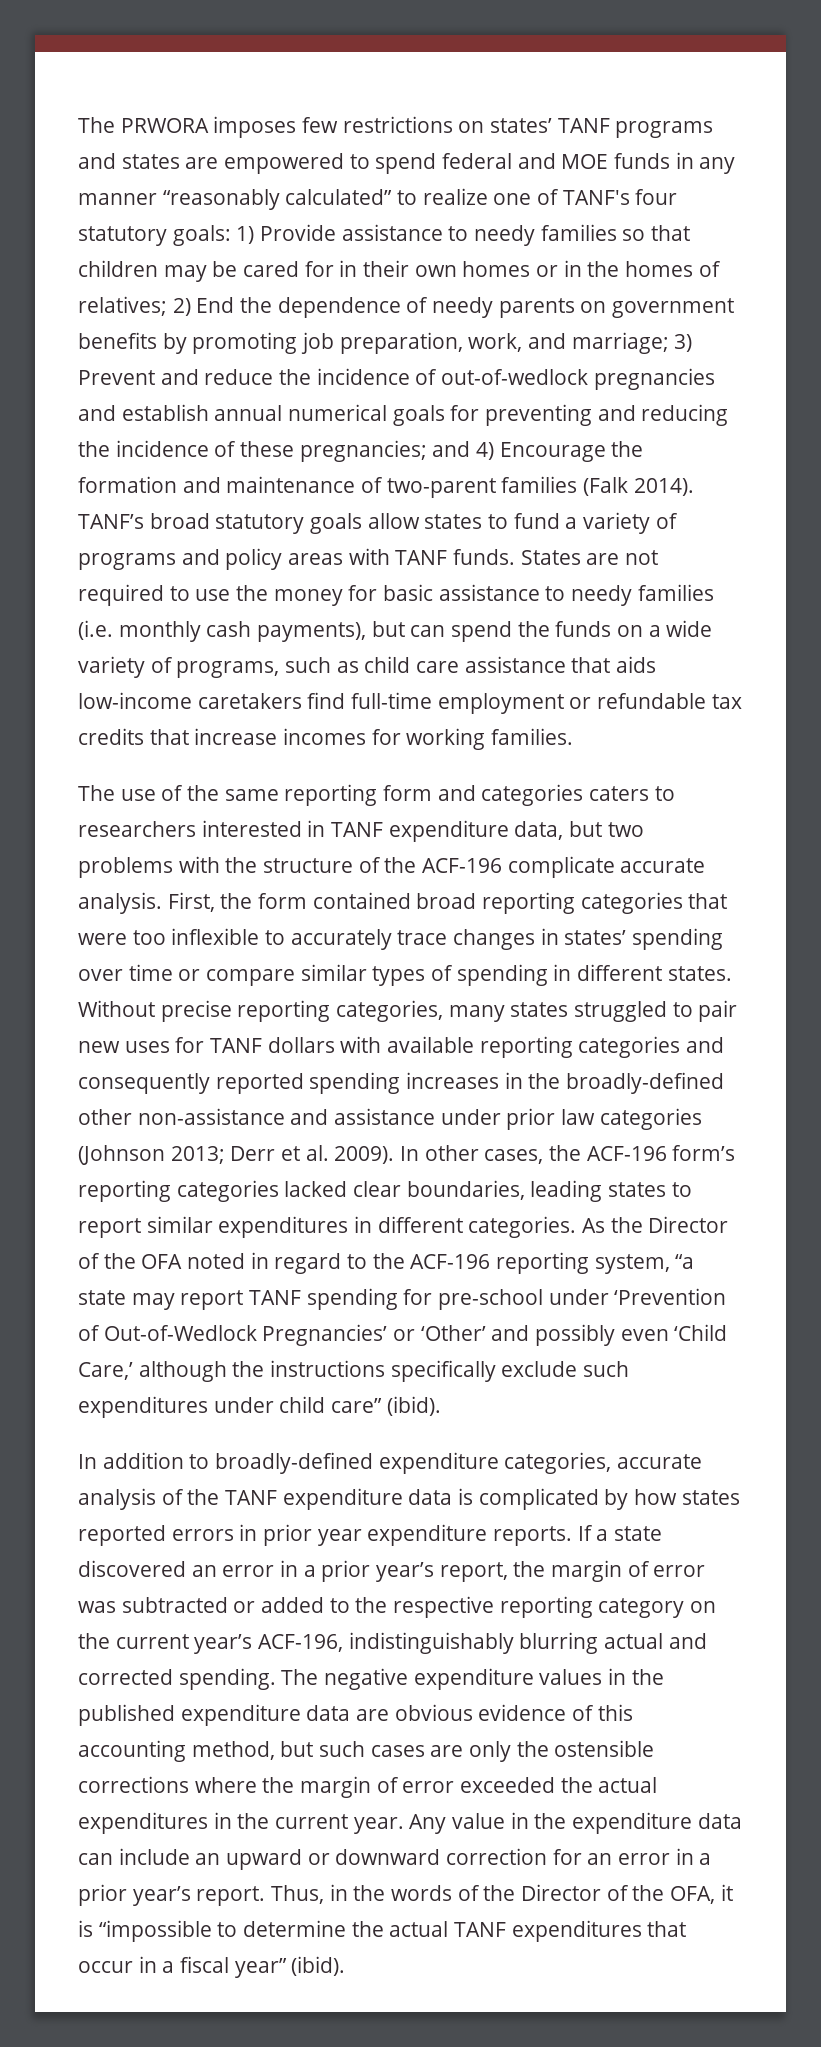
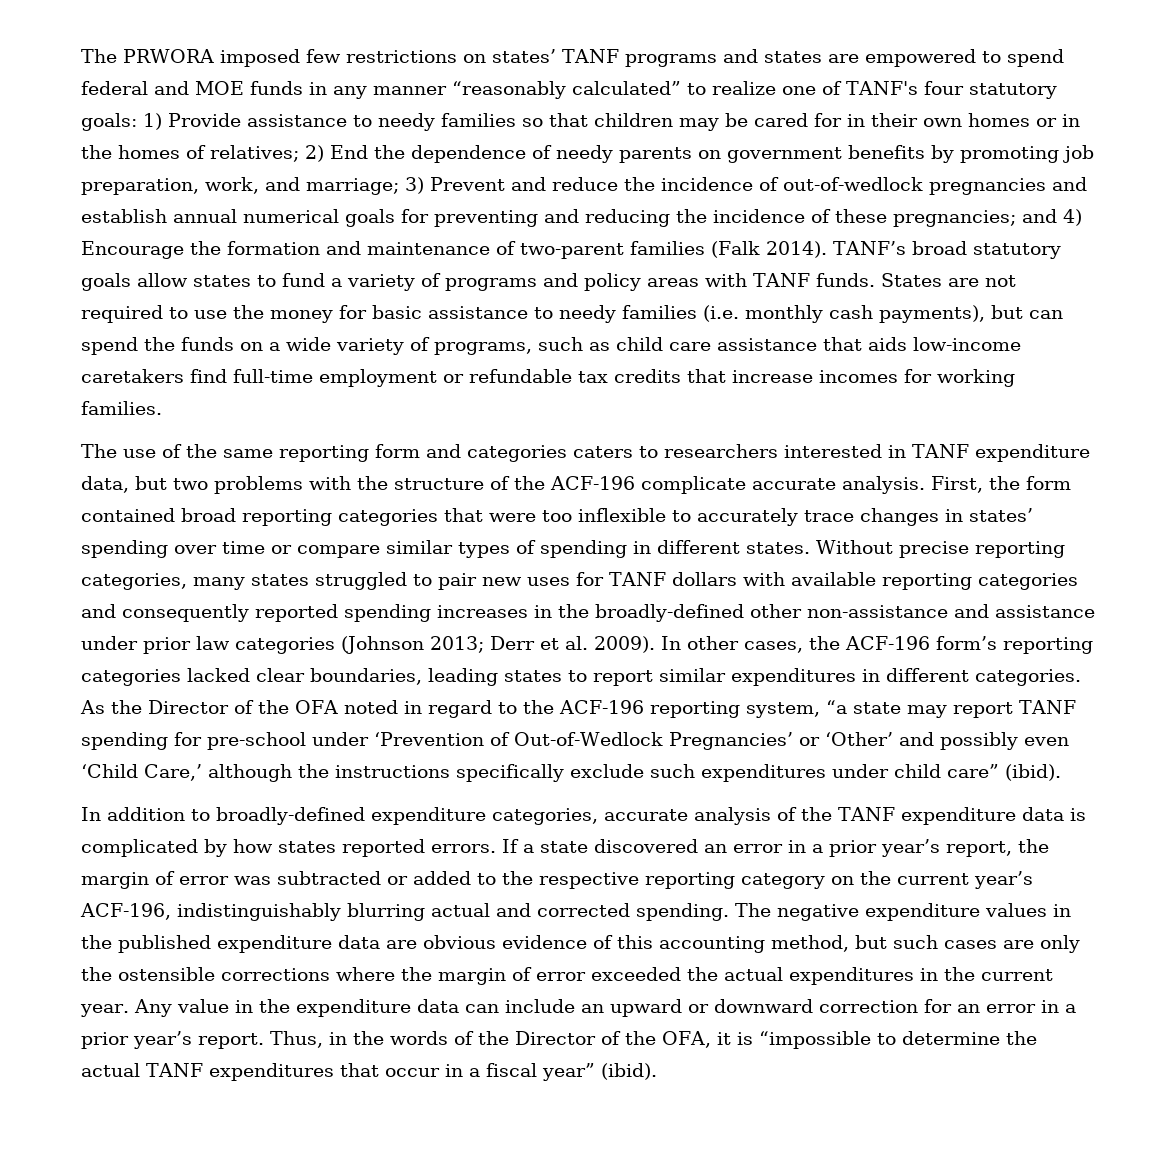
- The PRWORA imposes few restrictions on states’ TANF programs and states are empowered to spend federal and MOE funds in any manner “reasonably calculated” to realize one of TANF's four statutory goals:
+ The PRWORA imposed few restrictions on states’ TANF programs and states are empowered to spend federal and MOE funds in any manner “reasonably calculated” to realize one of TANF's four statutory goals:
- In addition to broadly-defined expenditure categories, accurate analysis of the TANF expenditure data is complicated by how states reported errors in prior year expenditure reports.
+ In addition to broadly-defined expenditure categories, accurate analysis of the TANF expenditure data is complicated by how states reported errors.

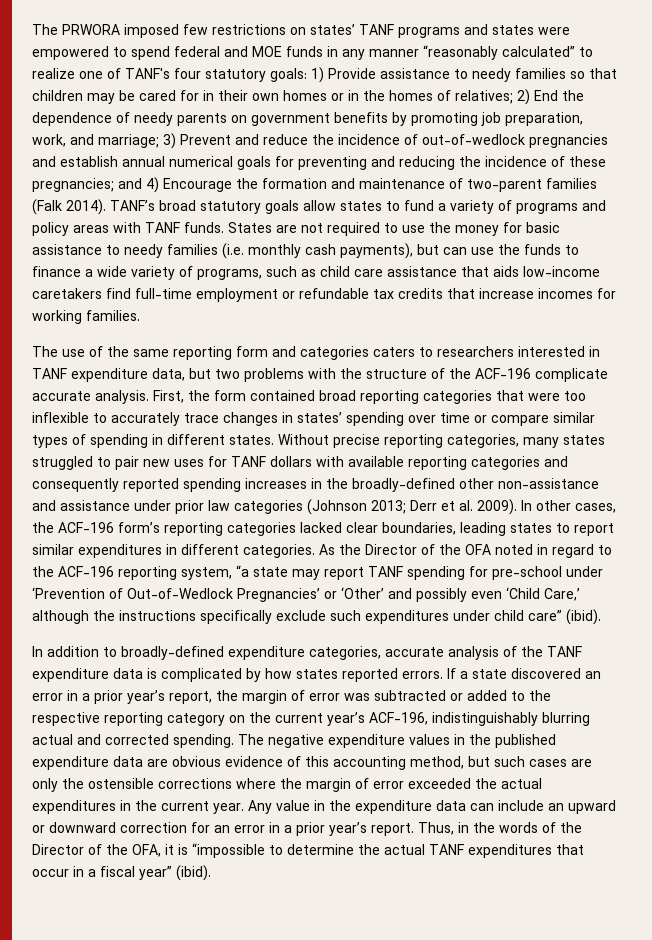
- The PRWORA imposed few restrictions on states’ TANF programs and states are empowered to spend federal and MOE funds in any manner “reasonably calculated” to realize one of TANF's four statutory goals:
+ The PRWORA imposed few restrictions on states’ TANF programs and states were empowered to spend federal and MOE funds in any manner “reasonably calculated” to realize one of TANF's four statutory goals:
- States are not required to use the money for basic assistance to needy families (i.e. monthly cash payments), but can spend the funds on a wide variety of programs, such as child care assistance that aids low-income caretakers find full-time employment or refundable tax credits that increase incomes for working families.
+ States are not required to use the money for basic assistance to needy families (i.e. monthly cash payments), but can use the funds to finance a wide variety of programs, such as child care assistance that aids low-income caretakers find full-time employment or refundable tax credits that increase incomes for working families.

